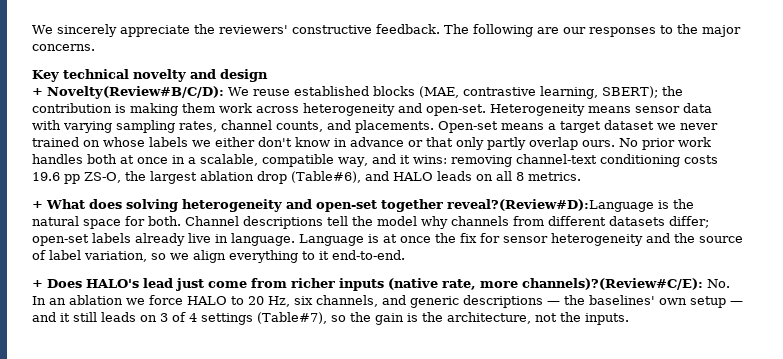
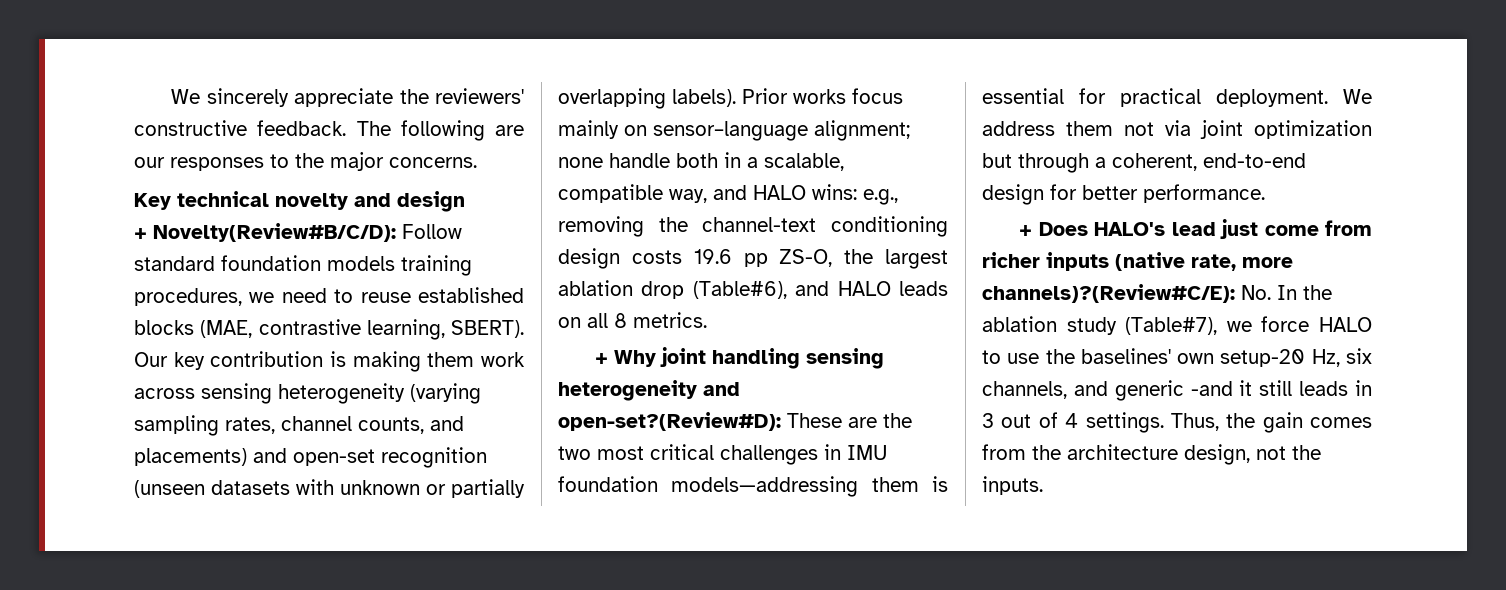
- + Novelty(Review#B/C/D): We reuse established blocks (MAE, contrastive learning, SBERT); the contribution is making them work across heterogeneity and open-set. Heterogeneity means sensor data with varying sampling rates, channel counts, and placements. Open-set means a target dataset we never trained on whose labels we either don't know in advance or that only partly overlap ours. No prior work handles both at once in a scalable, compatible way, and it wins: removing channel-text conditioning costs 19.6 pp ZS-O, the largest ablation drop (Table#6), and HALO leads on all 8 metrics.
+ + Novelty(Review#B/C/D): Follow standard foundation models training procedures, we need to reuse established blocks (MAE, contrastive learning, SBERT). Our key contribution is making them work across sensing heterogeneity (varying sampling rates, channel counts, and placements) and open-set recognition (unseen datasets with unknown or partially overlapping labels). Prior works focus mainly on sensor–language alignment; none handle both in a scalable, compatible way, and HALO wins: e.g., removing the channel-text conditioning design costs 19.6 pp ZS-O, the largest ablation drop (Table#6), and HALO leads on all 8 metrics.
- + What does solving heterogeneity and open-set together reveal?(Review#D):Language is the natural space for both. Channel descriptions tell the model why channels from different datasets differ; open-set labels already live in language. Language is at once the fix for sensor heterogeneity and the source of label variation, so we align everything to it end-to-end.
+ + Why joint handling sensing heterogeneity and open-set?(Review#D): These are the two most critical challenges in IMU foundation models—addressing them is essential for practical deployment. We address them not via joint optimization but through a coherent, end-to-end design for better performance.
- + Does HALO's lead just come from richer inputs (native rate, more channels)?(Review#C/E): No. In an ablation we force HALO to 20 Hz, six channels, and generic descriptions — the baselines' own setup — and it still leads on 3 of 4 settings (Table#7), so the gain is the architecture, not the inputs.
+ + Does HALO's lead just come from richer inputs (native rate, more channels)?(Review#C/E): No. In the ablation study (Table#7), we force HALO to use the baselines' own setup-20 Hz, six channels, and generic -and it still leads in 3 out of 4 settings. Thus, the gain comes from the architecture design, not the inputs.

